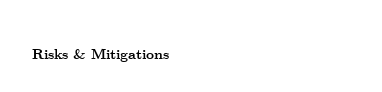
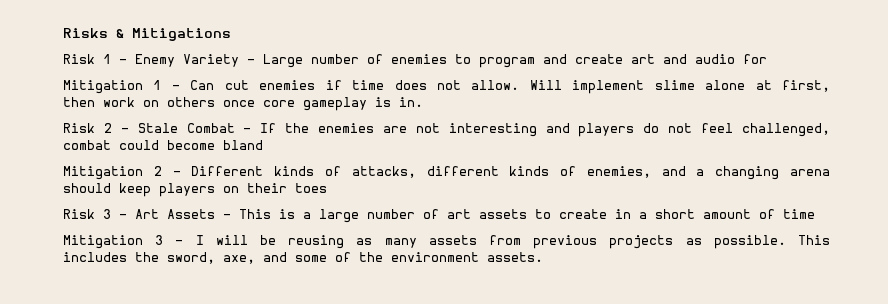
+ Risk 1 – Enemy Variety – Large number of enemies to program and create art and audio for
+ Mitigation 1 – Can cut enemies if time does not allow. Will implement slime alone at first, then work on others once core gameplay is in.
+ Risk 2 – Stale Combat – If the enemies are not interesting and players do not feel challenged, combat could become bland
+ Mitigation 2 – Different kinds of attacks, different kinds of enemies, and a changing arena should keep players on their toes
+ Risk 3 – Art Assets – This is a large number of art assets to create in a short amount of time
+ Mitigation 3 – I will be reusing as many assets from previous projects as possible. This includes the sword, axe, and some of the environment assets.

